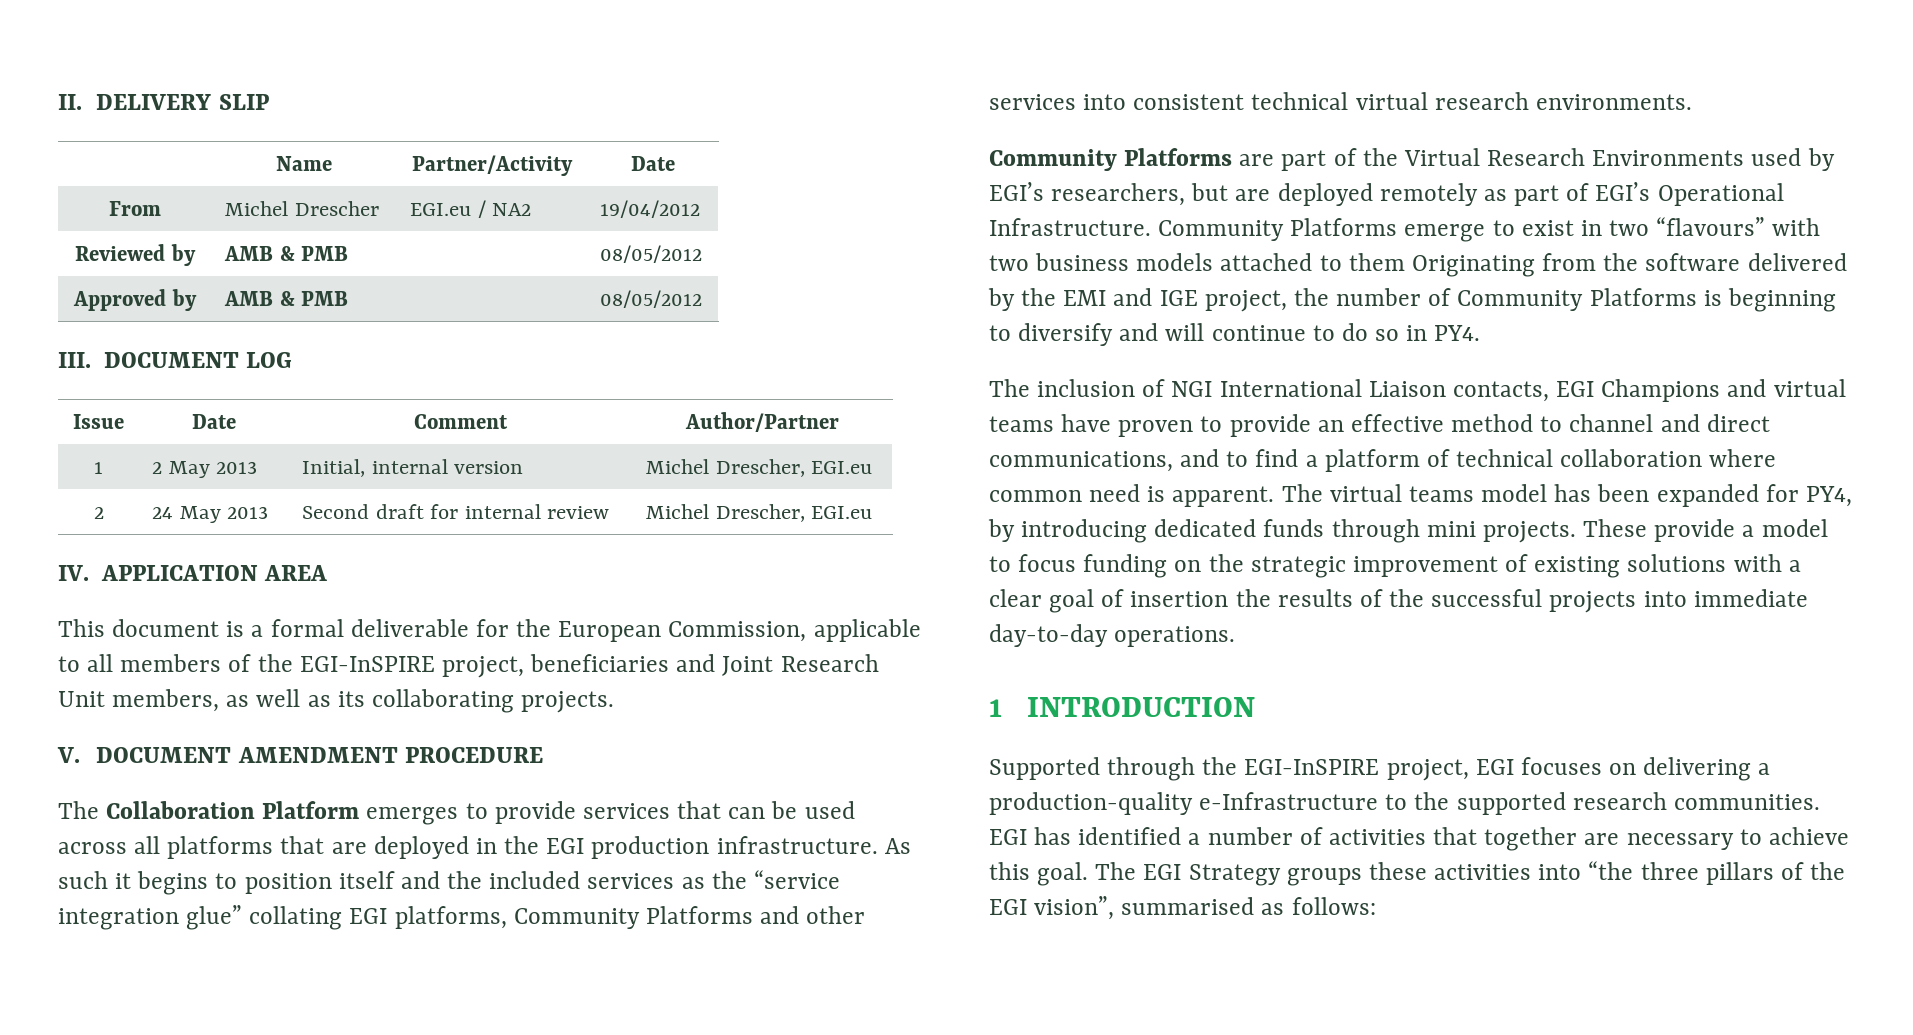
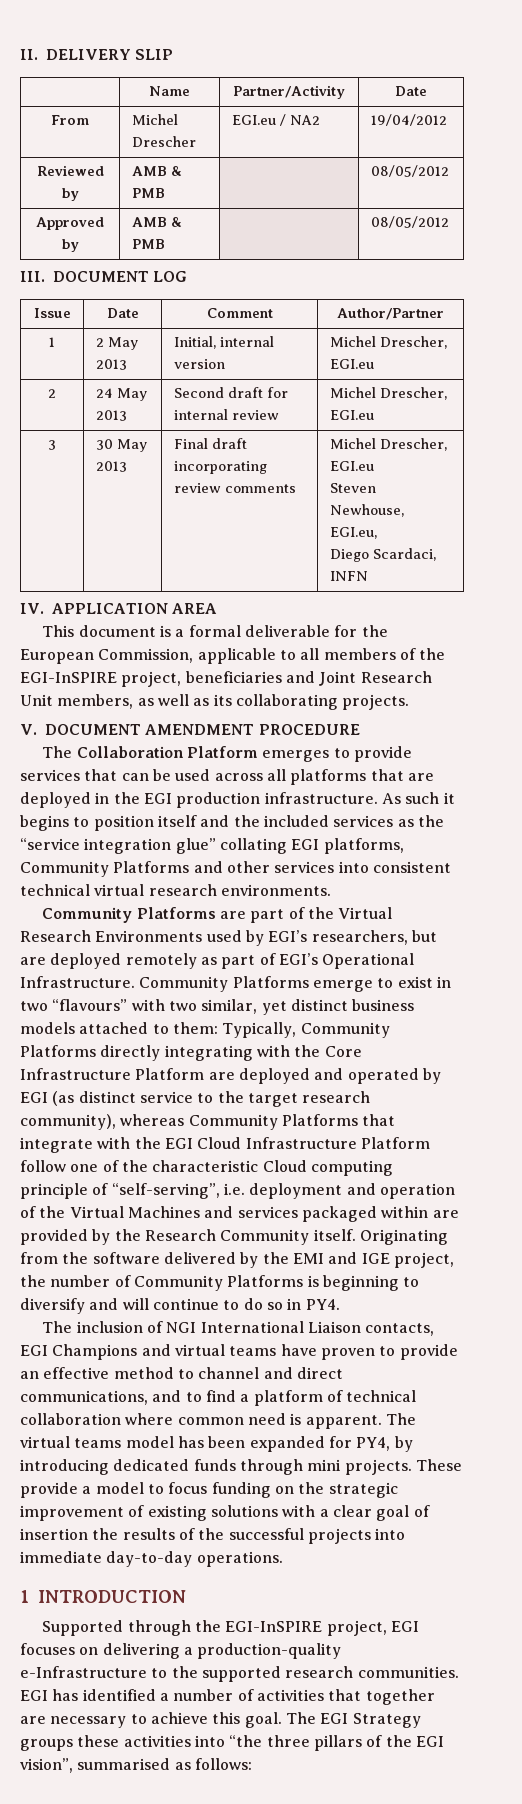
+ 3 | 30 May 2013 | Final draft incorporating review comments | Michel Drescher, EGI.eu
+ Steven Newhouse, EGI.eu,
+ Diego Scardaci, INFN
- Community Platforms emerge to exist in two “flavours” with two business models attached to them Originating from the software delivered by the EMI and IGE project, the number of Community Platforms is beginning to diversify and will continue to do so in PY4.
+ Community Platforms emerge to exist in two “flavours” with two similar, yet distinct business models attached to them: Typically, Community Platforms directly integrating with the Core Infrastructure Platform are deployed and operated by EGI (as distinct service to the target research community), whereas Community Platforms that integrate with the EGI Cloud Infrastructure Platform follow one of the characteristic Cloud computing principle of “self-serving”, i.e. deployment and operation of the Virtual Machines and services packaged within are provided by the Research Community itself. Originating from the software delivered by the EMI and IGE project, the number of Community Platforms is beginning to diversify and will continue to do so in PY4.

